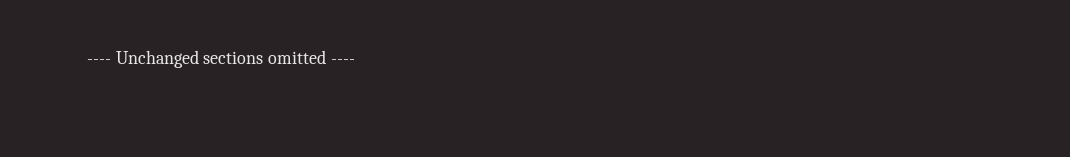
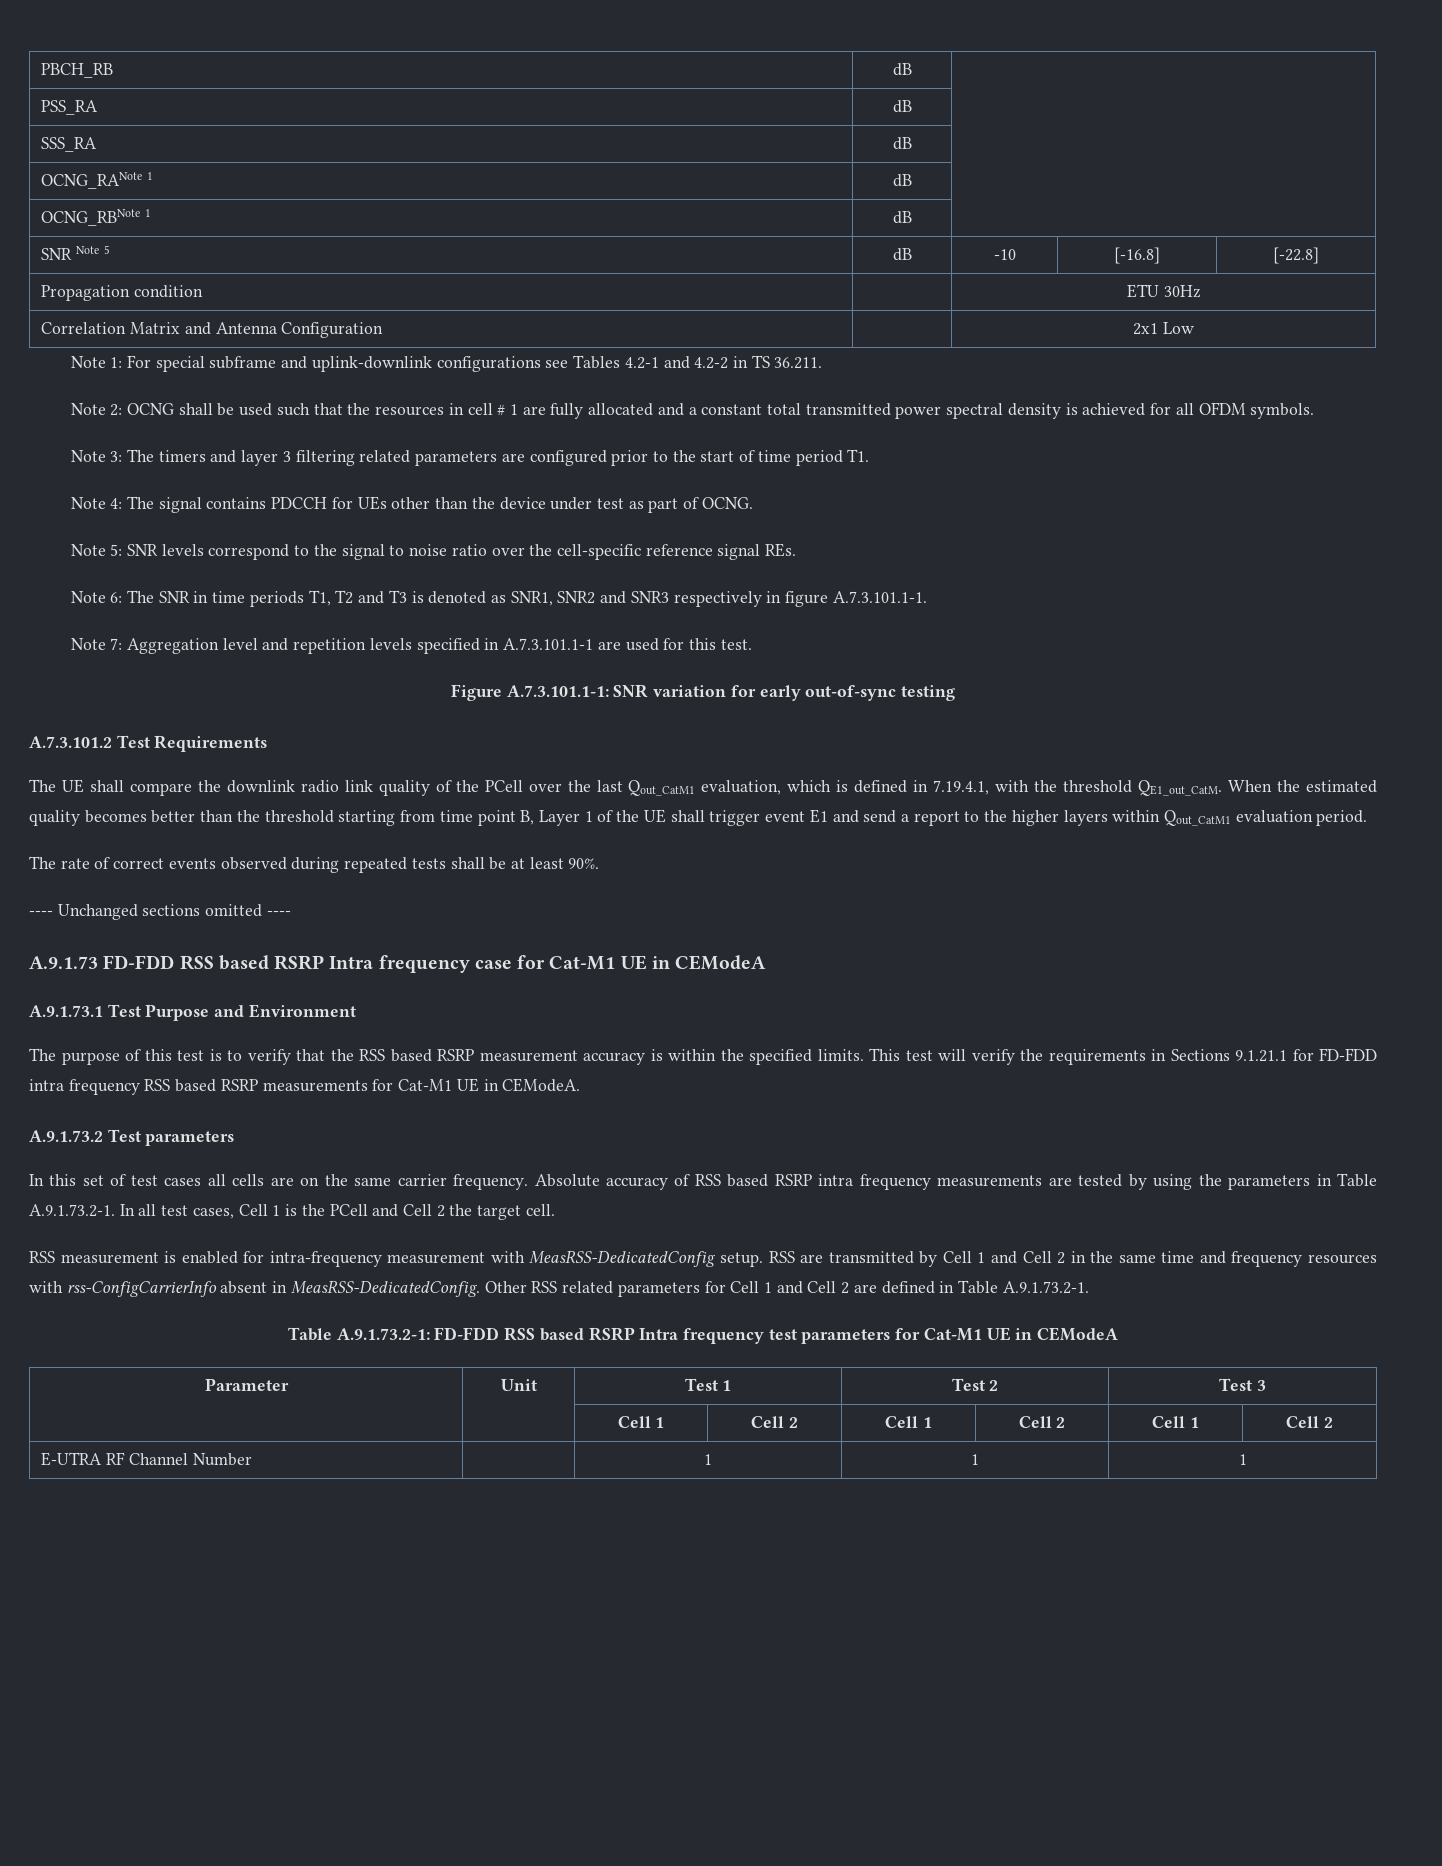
+ PBCH_RB | dB |
+ PSS_RA | dB |
+ SSS_RA | dB |
+ OCNG_RANote 1 | dB |
+ OCNG_RBNote 1 | dB |
+ SNR Note 5 | dB | -10 | [-16.8] | [-22.8]
+ Propagation condition | | ETU 30Hz
+ Correlation Matrix and Antenna Configuration | | 2x1 Low
+ Note 1: For special subframe and uplink-downlink configurations see Tables 4.2-1 and 4.2-2 in TS 36.211.
+ Note 2: OCNG shall be used such that the resources in cell # 1 are fully allocated and a constant total transmitted power spectral density is achieved for all OFDM symbols.
+ Note 3: The timers and layer 3 filtering related parameters are configured prior to the start of time period T1.
+ Note 4: The signal contains PDCCH for UEs other than the device under test as part of OCNG.
+ Note 5: SNR levels correspond to the signal to noise ratio over the cell-specific reference signal REs.
+ Note 6: The SNR in time periods T1, T2 and T3 is denoted as SNR1, SNR2 and SNR3 respectively in figure A.7.3.101.1-1.
+ Note 7: Aggregation level and repetition levels specified in A.7.3.101.1-1 are used for this test.
+ Figure A.7.3.101.1-1: SNR variation for early out-of-sync testing
+ A.7.3.101.2 Test Requirements
+ The UE shall compare the downlink radio link quality of the PCell over the last Qout_CatM1 evaluation, which is defined in 7.19.4.1, with the threshold QE1_out_CatM. When the estimated quality becomes better than the threshold starting from time point B, Layer 1 of the UE shall trigger event E1 and send a report to the higher layers within Qout_CatM1 evaluation period.
+ The rate of correct events observed during repeated tests shall be at least 90%.
+ A.9.1.73 FD-FDD RSS based RSRP Intra frequency case for Cat-M1 UE in CEModeA
+ A.9.1.73.1 Test Purpose and Environment
+ The purpose of this test is to verify that the RSS based RSRP measurement accuracy is within the specified limits. This test will verify the requirements in Sections 9.1.21.1 for FD-FDD intra frequency RSS based RSRP measurements for Cat-M1 UE in CEModeA.
+ A.9.1.73.2 Test parameters
+ In this set of test cases all cells are on the same carrier frequency. Absolute accuracy of RSS based RSRP intra frequency measurements are tested by using the parameters in Table A.9.1.73.2-1. In all test cases, Cell 1 is the PCell and Cell 2 the target cell.
+ RSS measurement is enabled for intra-frequency measurement with MeasRSS-DedicatedConfig setup. RSS are transmitted by Cell 1 and Cell 2 in the same time and frequency resources with rss-ConfigCarrierInfo absent in MeasRSS-DedicatedConfig. Other RSS related parameters for Cell 1 and Cell 2 are defined in Table A.9.1.73.2-1.
+ Table A.9.1.73.2-1: FD-FDD RSS based RSRP Intra frequency test parameters for Cat-M1 UE in CEModeA
+ Parameter | Unit | Test 1 | Test 2 | Test 3
+ | | Cell 1 | Cell 2 | Cell 1 | Cell 2 | Cell 1 | Cell 2
+ E-UTRA RF Channel Number | | 1 | 1 | 1

